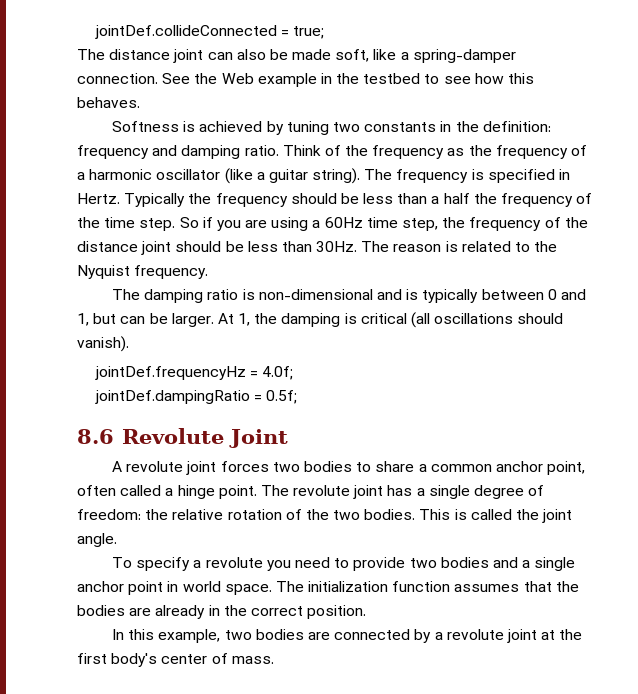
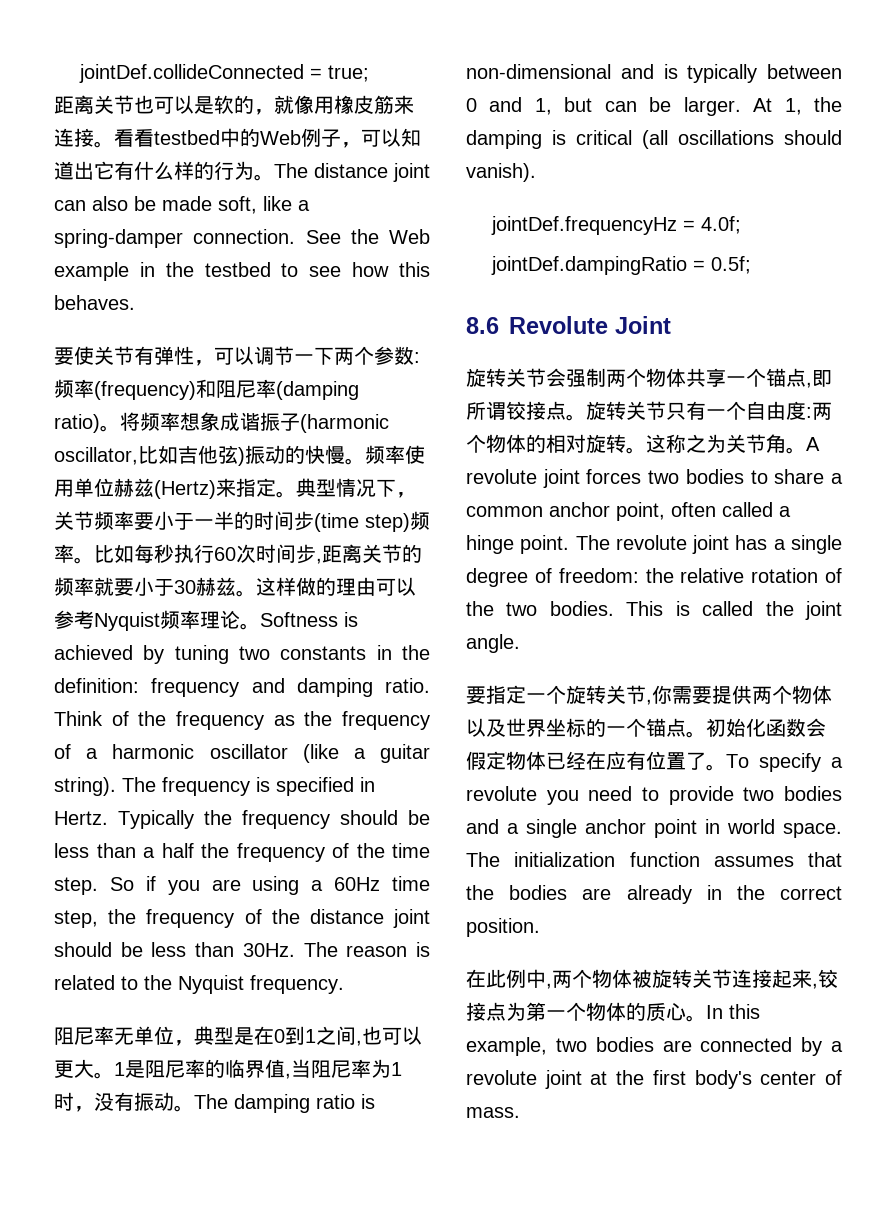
+ 距离关节也可以是软的，就像用橡皮筋来连接。看看testbed中的Web例子，可以知道出它有什么样的行为。
+ 要使关节有弹性，可以调节一下两个参数:频率(frequency)和阻尼率(damping ratio)。将频率想象成谐振子(harmonic oscillator,比如吉他弦)振动的快慢。频率使用单位赫兹(Hertz)来指定。典型情况下，关节频率要小于一半的时间步(time step)频率。比如每秒执行60次时间步,距离关节的频率就要小于30赫兹。这样做的理由可以参考Nyquist频率理论。
+ 阻尼率无单位，典型是在0到1之间,也可以更大。1是阻尼率的临界值,当阻尼率为1时，没有振动。
+ 旋转关节会强制两个物体共享一个锚点,即所谓铰接点。旋转关节只有一个自由度:两个物体的相对旋转。这称之为关节角。
+ 要指定一个旋转关节,你需要提供两个物体以及世界坐标的一个锚点。初始化函数会假定物体已经在应有位置了。
+ 在此例中,两个物体被旋转关节连接起来,铰接点为第一个物体的质心。

